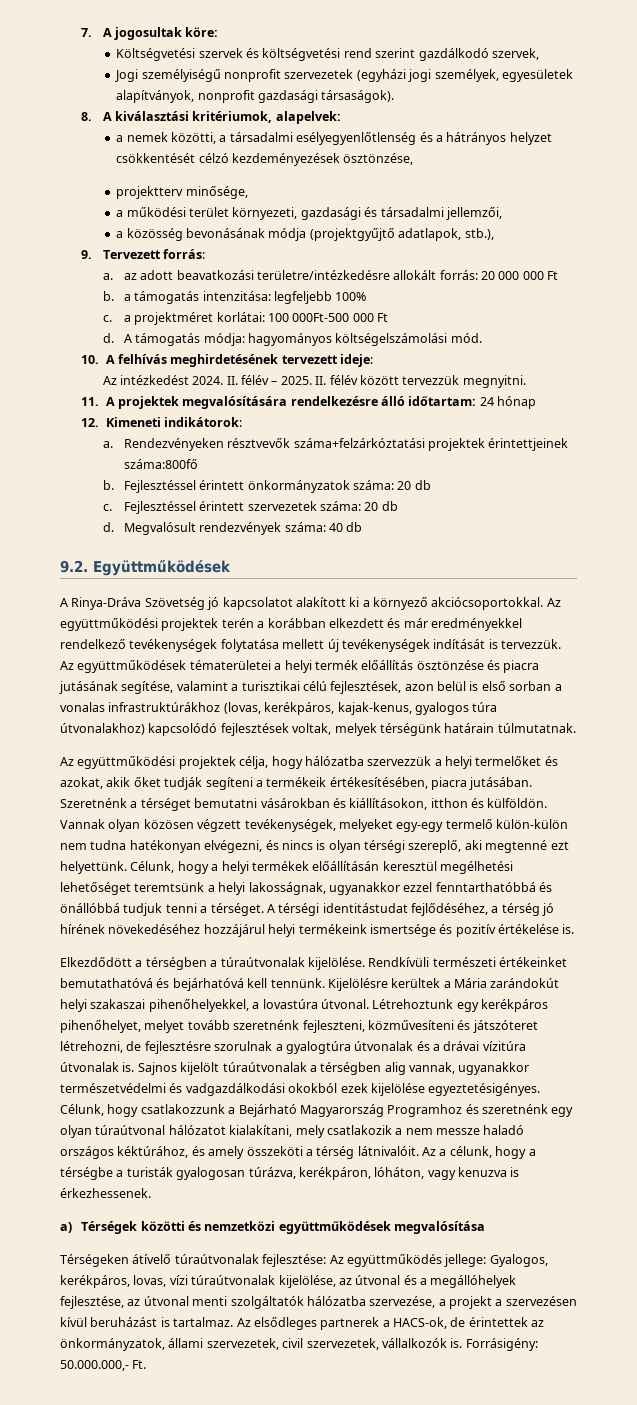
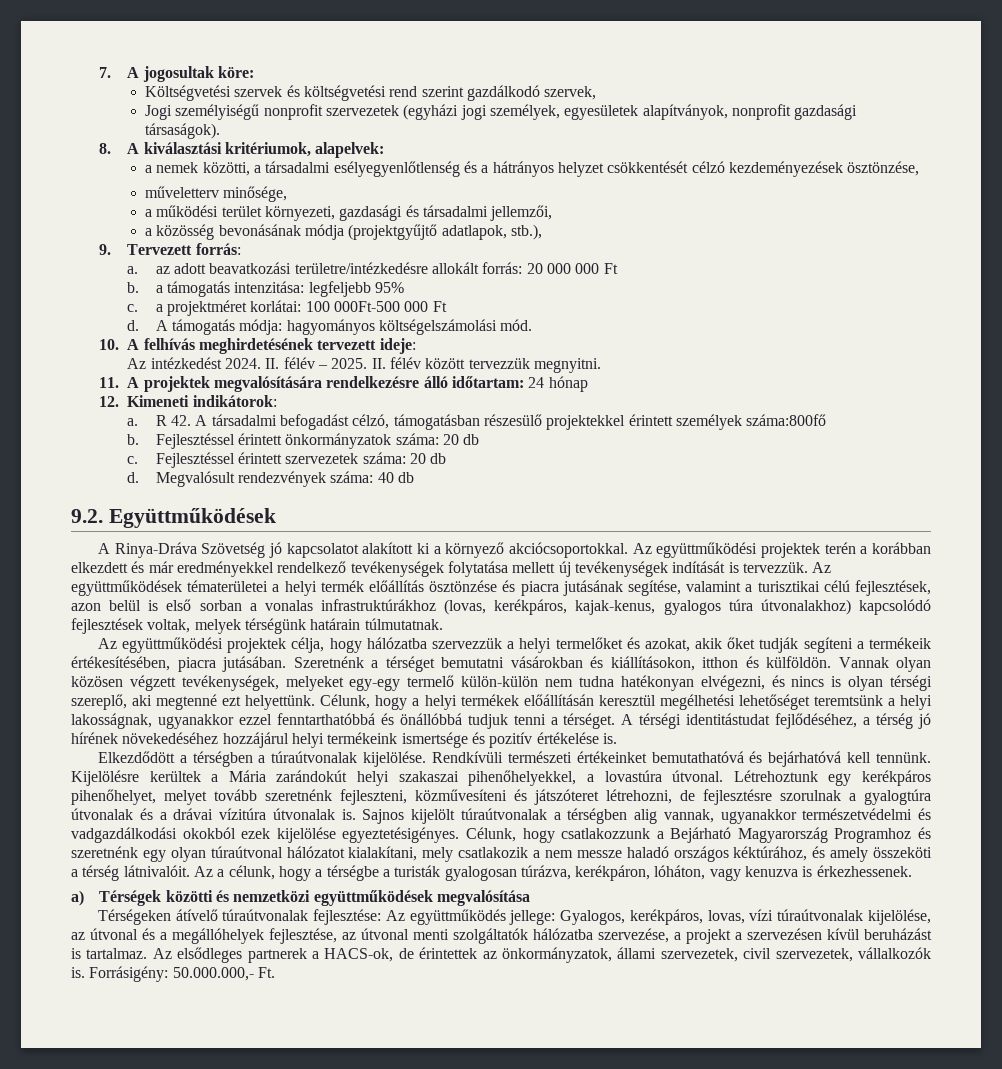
- projektterv minősége,
+ műveletterv minősége,
- b. a támogatás intenzitása: legfeljebb 100%
+ b. a támogatás intenzitása: legfeljebb 95%
- Rendezvényeken résztvevők száma+felzárkóztatási projektek érintettjeinek száma:800fő
+ R 42. A társadalmi befogadást célzó, támogatásban részesülő projektekkel érintett személyek száma:800fő

